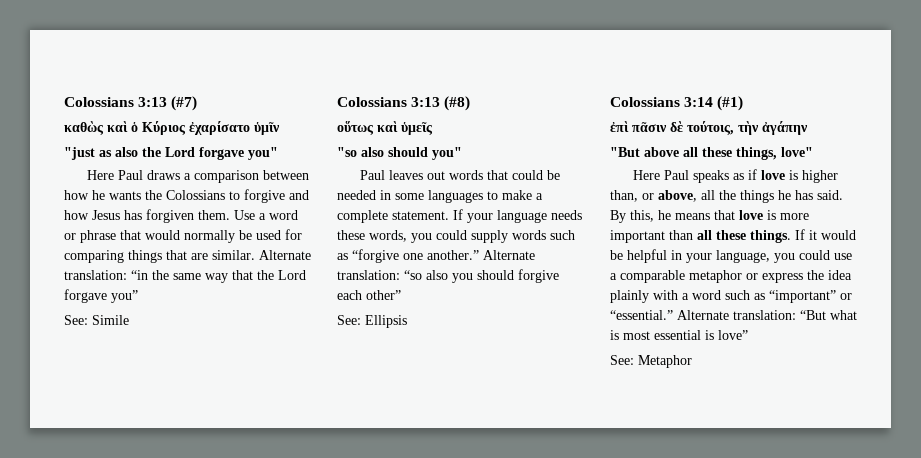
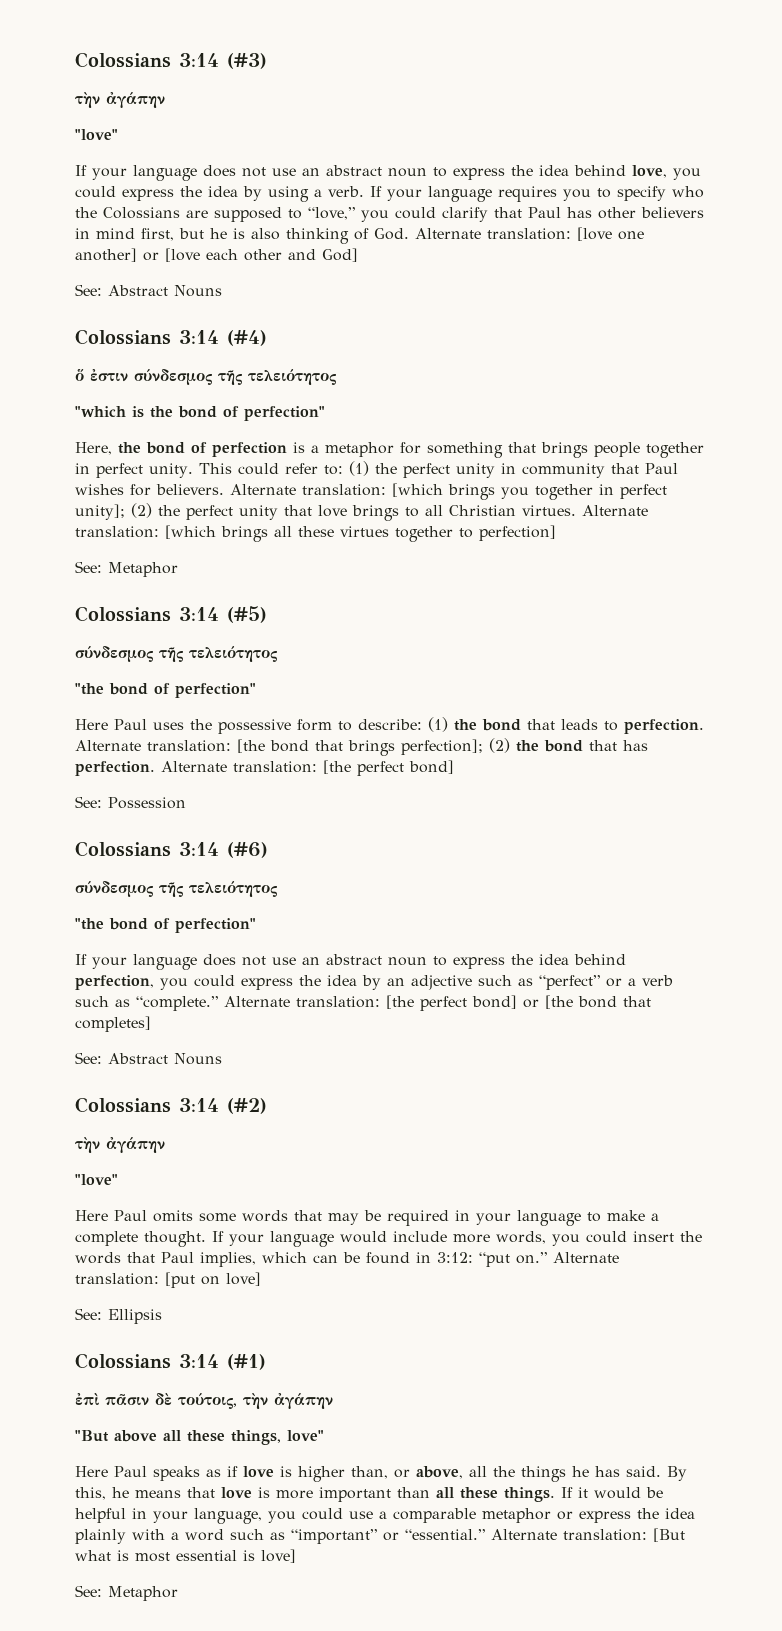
- Colossians 3:13 (#7)
- καθὼς καὶ ὁ Κύριος ἐχαρίσατο ὑμῖν
- "just as also the Lord forgave you"
- Here Paul draws a comparison between how he wants the Colossians to forgive and how Jesus has forgiven them. Use a word or phrase that would normally be used for comparing things that are similar. Alternate translation: “in the same way that the Lord forgave you”
- See: Simile
- Colossians 3:13 (#8)
- οὕτως καὶ ὑμεῖς
- "so also should you"
- Paul leaves out words that could be needed in some languages to make a complete statement. If your language needs these words, you could supply words such as “forgive one another.” Alternate translation: “so also you should forgive each other”
+ Colossians 3:14 (#3)
+ τὴν ἀγάπην
+ "love"
+ If your language does not use an abstract noun to express the idea behind love, you could express the idea by using a verb. If your language requires you to specify who the Colossians are supposed to “love,” you could clarify that Paul has other believers in mind first, but he is also thinking of God. Alternate translation: [love one another] or [love each other and God]
+ See: Abstract Nouns
+ Colossians 3:14 (#4)
+ ὅ ἐστιν σύνδεσμος τῆς τελειότητος
+ "which is the bond of perfection"
+ Here, the bond of perfection is a metaphor for something that brings people together in perfect unity. This could refer to: (1) the perfect unity in community that Paul wishes for believers. Alternate translation: [which brings you together in perfect unity]; (2) the perfect unity that love brings to all Christian virtues. Alternate translation: [which brings all these virtues together to perfection]
+ See: Metaphor
+ Colossians 3:14 (#5)
+ σύνδεσμος τῆς τελειότητος
+ "the bond of perfection"
+ Here Paul uses the possessive form to describe: (1) the bond that leads to perfection. Alternate translation: [the bond that brings perfection]; (2) the bond that has perfection. Alternate translation: [the perfect bond]
+ See: Possession
+ Colossians 3:14 (#6)
+ σύνδεσμος τῆς τελειότητος
+ "the bond of perfection"
+ If your language does not use an abstract noun to express the idea behind perfection, you could express the idea by an adjective such as “perfect” or a verb such as “complete.” Alternate translation: [the perfect bond] or [the bond that completes]
+ See: Abstract Nouns
+ Colossians 3:14 (#2)
+ τὴν ἀγάπην
+ "love"
+ Here Paul omits some words that may be required in your language to make a complete thought. If your language would include more words, you could insert the words that Paul implies, which can be found in 3:12: “put on.” Alternate translation: [put on love]
- Alternate translation: “But what is most essential is love”
+ Alternate translation: [But what is most essential is love]

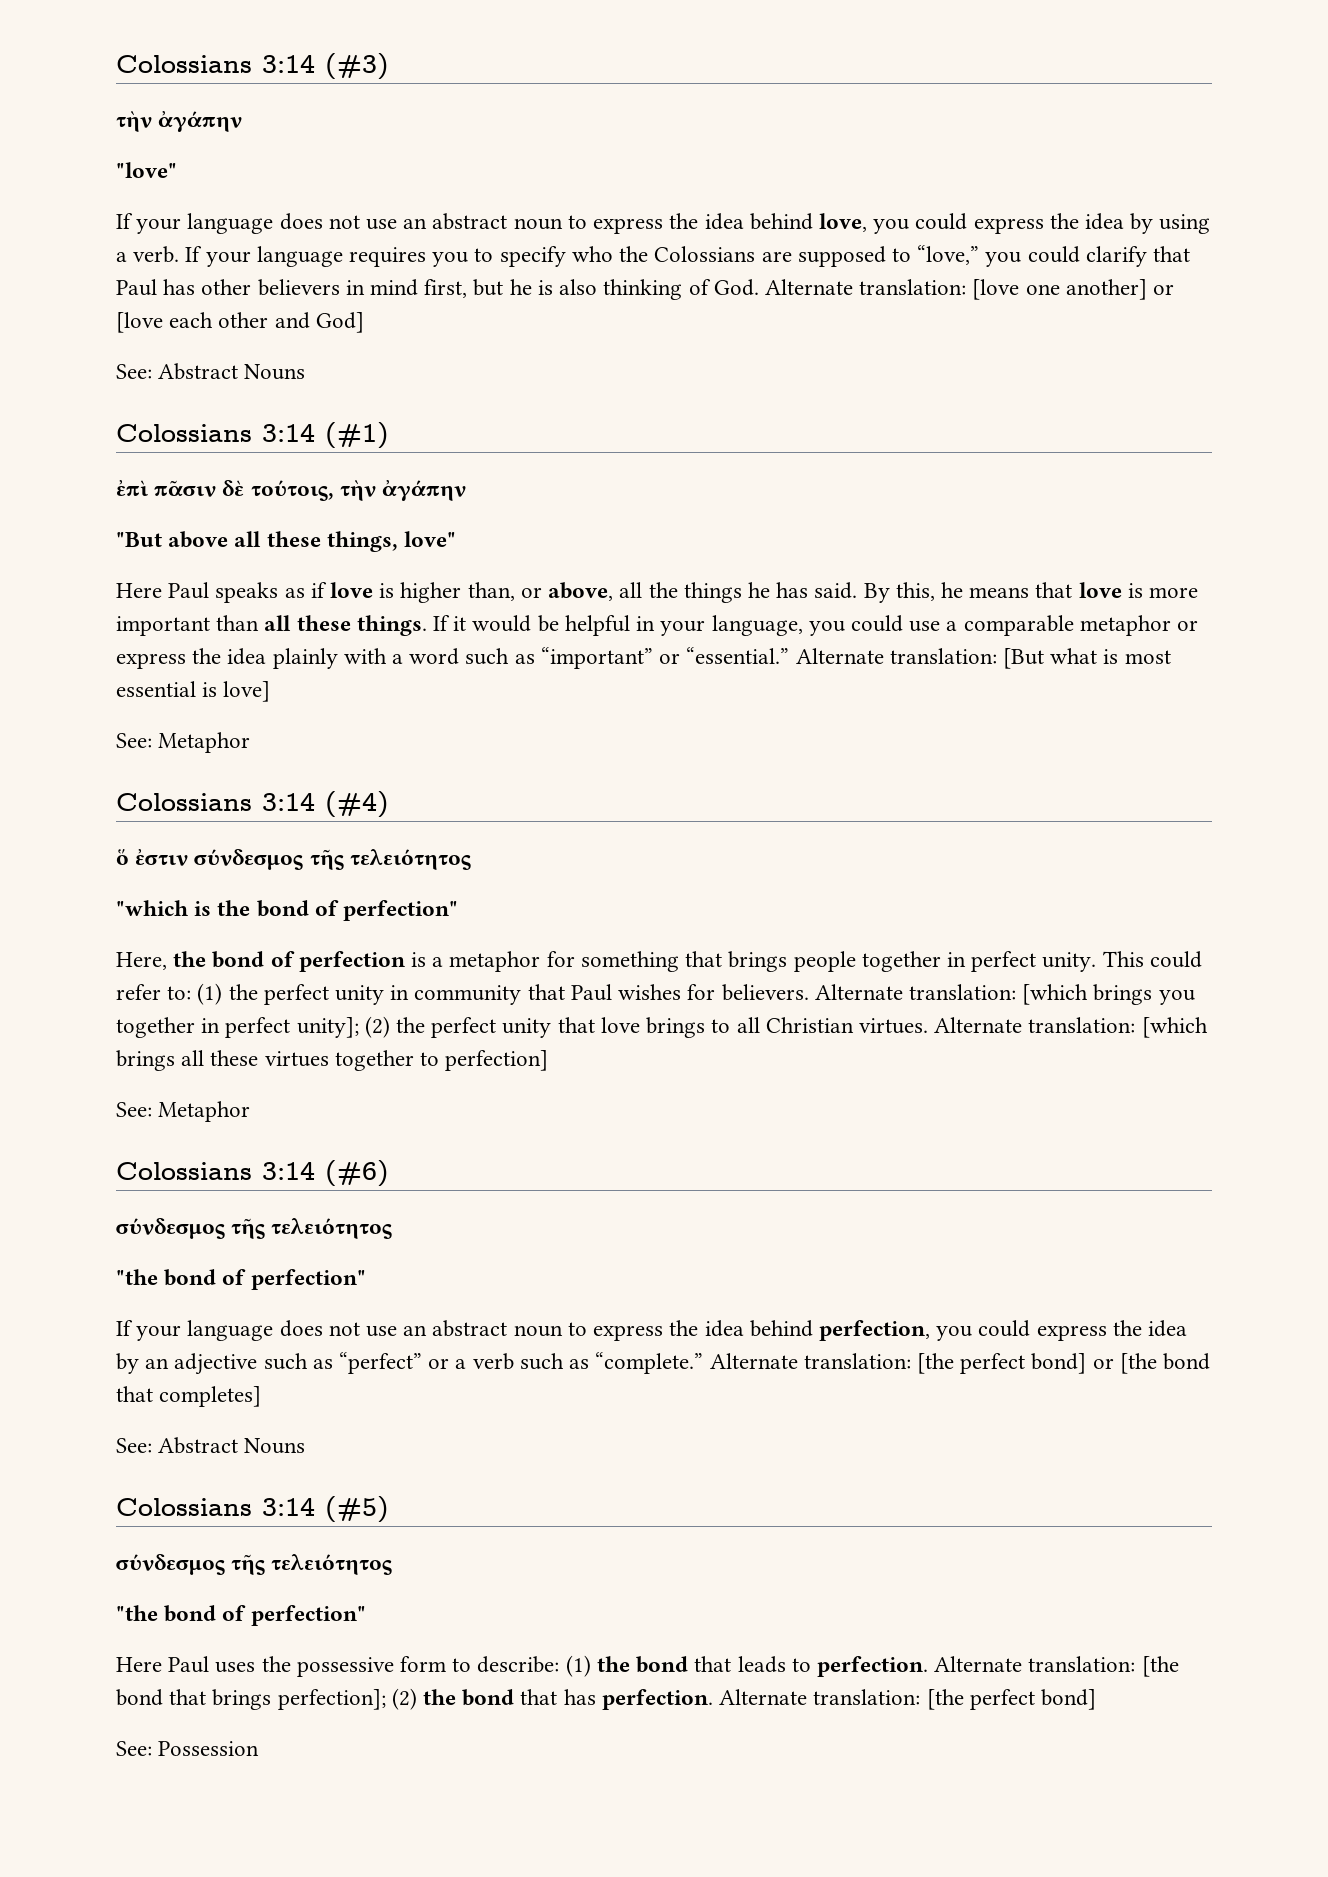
- Colossians 3:14 (#4)
- ὅ ἐστιν σύνδεσμος τῆς τελειότητος
- "which is the bond of perfection"
- Here, the bond of perfection is a metaphor for something that brings people together in perfect unity. This could refer to: (1) the perfect unity in community that Paul wishes for believers. Alternate translation: [which brings you together in perfect unity]; (2) the perfect unity that love brings to all Christian virtues. Alternate translation: [which brings all these virtues together to perfection]
- See: Metaphor
- Colossians 3:14 (#5)
- σύνδεσμος τῆς τελειότητος
- "the bond of perfection"
- Here Paul uses the possessive form to describe: (1) the bond that leads to perfection. Alternate translation: [the bond that brings perfection]; (2) the bond that has perfection. Alternate translation: [the perfect bond]
- See: Possession
- Colossians 3:14 (#6)
- σύνδεσμος τῆς τελειότητος
- "the bond of perfection"
- If your language does not use an abstract noun to express the idea behind perfection, you could express the idea by an adjective such as “perfect” or a verb such as “complete.” Alternate translation: [the perfect bond] or [the bond that completes]
- See: Abstract Nouns
- Colossians 3:14 (#2)
- τὴν ἀγάπην
- "love"
- Here Paul omits some words that may be required in your language to make a complete thought. If your language would include more words, you could insert the words that Paul implies, which can be found in 3:12: “put on.” Alternate translation: [put on love]
- See: Ellipsis
+ Colossians 3:14 (#4)
+ ὅ ἐστιν σύνδεσμος τῆς τελειότητος
+ "which is the bond of perfection"
+ Here, the bond of perfection is a metaphor for something that brings people together in perfect unity. This could refer to: (1) the perfect unity in community that Paul wishes for believers. Alternate translation: [which brings you together in perfect unity]; (2) the perfect unity that love brings to all Christian virtues. Alternate translation: [which brings all these virtues together to perfection]
+ See: Metaphor
+ Colossians 3:14 (#6)
+ σύνδεσμος τῆς τελειότητος
+ "the bond of perfection"
+ If your language does not use an abstract noun to express the idea behind perfection, you could express the idea by an adjective such as “perfect” or a verb such as “complete.” Alternate translation: [the perfect bond] or [the bond that completes]
+ See: Abstract Nouns
+ Colossians 3:14 (#5)
+ σύνδεσμος τῆς τελειότητος
+ "the bond of perfection"
+ Here Paul uses the possessive form to describe: (1) the bond that leads to perfection. Alternate translation: [the bond that brings perfection]; (2) the bond that has perfection. Alternate translation: [the perfect bond]
+ See: Possession

